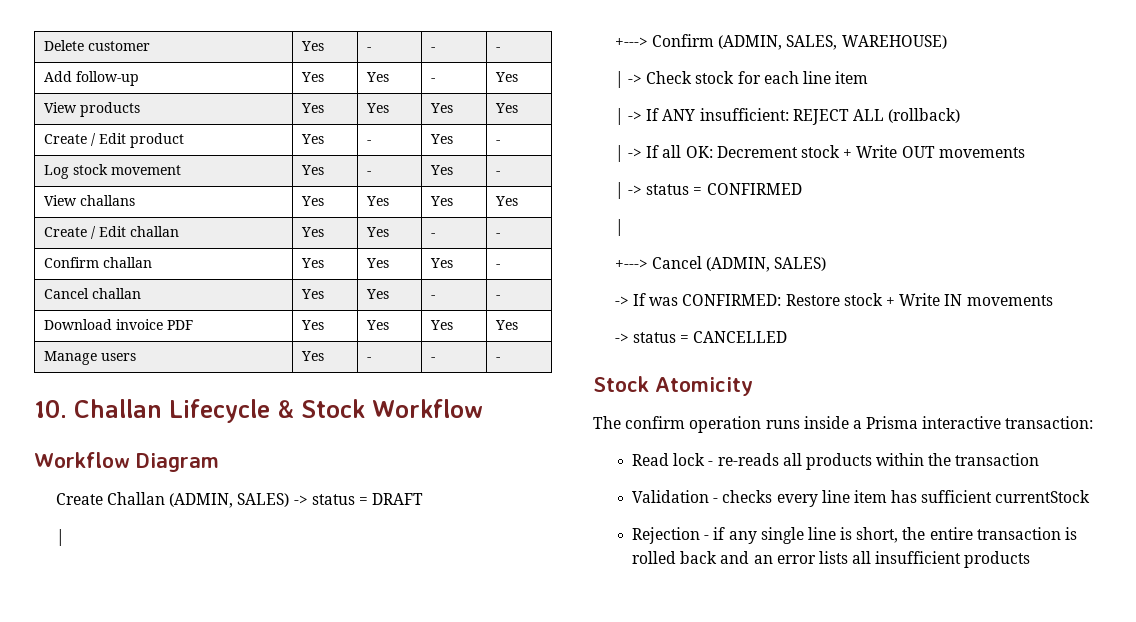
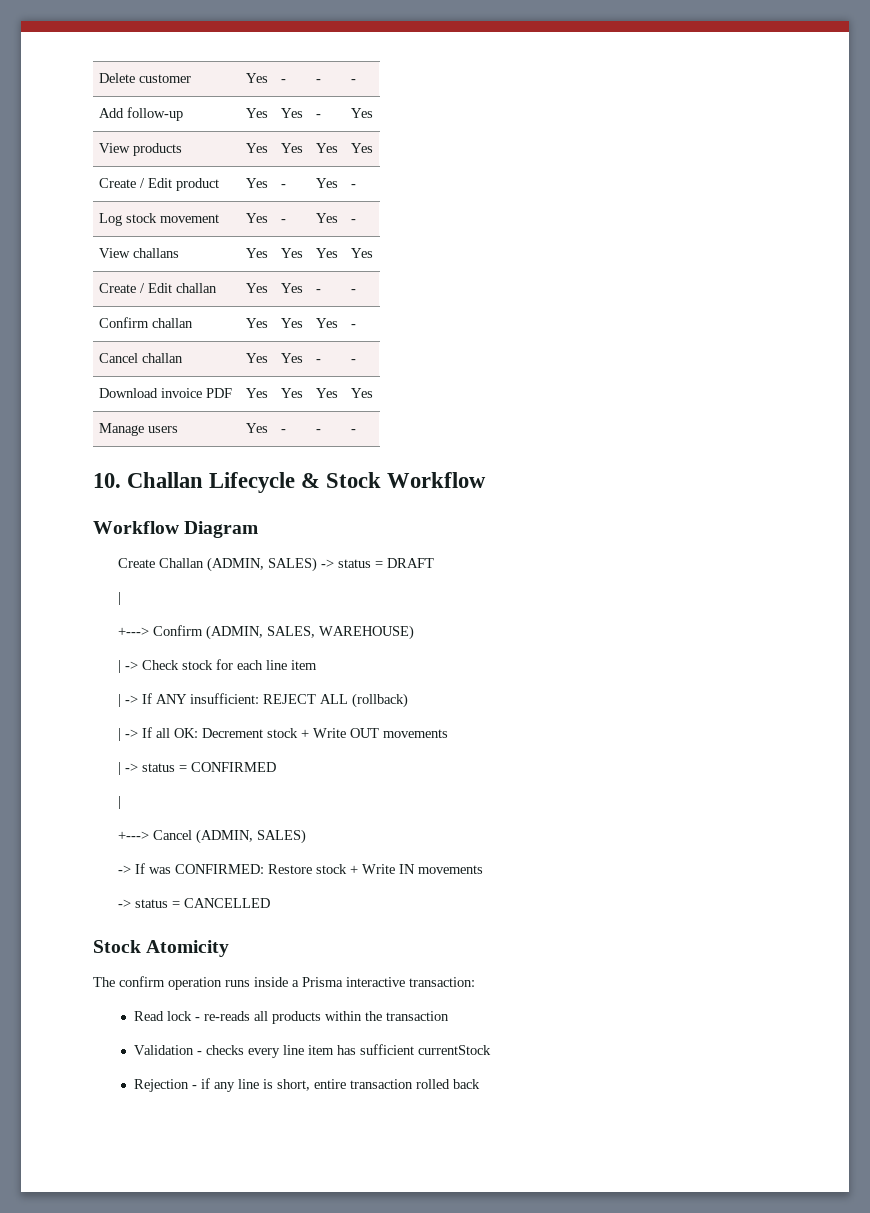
- Rejection - if any single line is short, the entire transaction is rolled back and an error lists all insufficient products
+ Rejection - if any line is short, entire transaction rolled back

